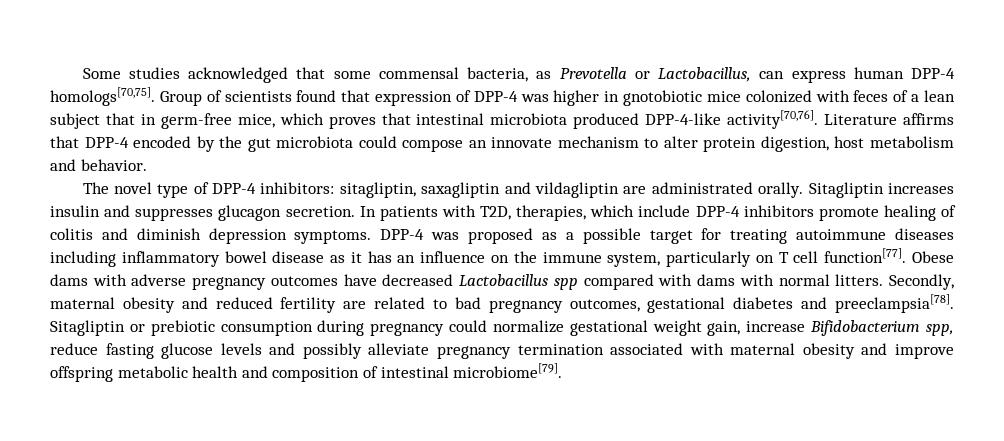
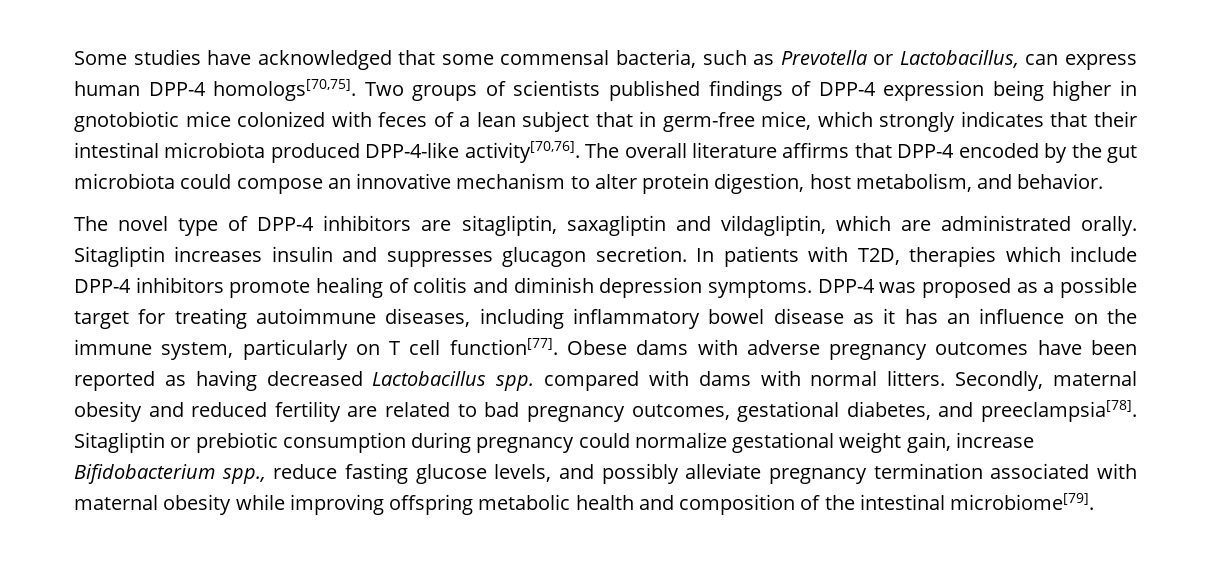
- Some studies acknowledged that some commensal bacteria, as Prevotella or Lactobacillus, can express human DPP-4 homologs[70,75].
+ Some studies have acknowledged that some commensal bacteria, such as Prevotella or Lactobacillus, can express human DPP-4 homologs[70,75].
- Group of scientists found that expression of DPP-4 was higher in gnotobiotic mice colonized with feces of a lean subject that in germ-free mice, which proves that intestinal microbiota produced DPP-4-like activity[70,76].
+ Two groups of scientists published findings of DPP-4 expression being higher in gnotobiotic mice colonized with feces of a lean subject that in germ-free mice, which strongly indicates that their intestinal microbiota produced DPP-4-like activity[70,76].
- Literature affirms that DPP-4 encoded by the gut microbiota could compose an innovate mechanism to alter protein digestion, host metabolism and behavior.
+ The overall literature affirms that DPP-4 encoded by the gut microbiota could compose an innovative mechanism to alter protein digestion, host metabolism, and behavior.
- The novel type of DPP-4 inhibitors: sitagliptin, saxagliptin and vildagliptin are administrated orally.
+ The novel type of DPP-4 inhibitors are sitagliptin, saxagliptin and vildagliptin, which are administrated orally.
- In patients with T2D, therapies, which include DPP-4 inhibitors promote healing of colitis and diminish depression symptoms.
+ In patients with T2D, therapies which include DPP-4 inhibitors promote healing of colitis and diminish depression symptoms.
- DPP-4 was proposed as a possible target for treating autoimmune diseases including inflammatory bowel disease as it has an influence on the immune system, particularly on T cell function[77].
+ DPP-4 was proposed as a possible target for treating autoimmune diseases, including inflammatory bowel disease as it has an influence on the immune system, particularly on T cell function[77].
- Obese dams with adverse pregnancy outcomes have decreased Lactobacillus spp compared with dams with normal litters.
+ Obese dams with adverse pregnancy outcomes have been reported as having decreased Lactobacillus spp. compared with dams with normal litters.
- Secondly, maternal obesity and reduced fertility are related to bad pregnancy outcomes, gestational diabetes and preeclampsia[78].
+ Secondly, maternal obesity and reduced fertility are related to bad pregnancy outcomes, gestational diabetes, and preeclampsia[78].
- Sitagliptin or prebiotic consumption during pregnancy could normalize gestational weight gain, increase Bifidobacterium spp, reduce fasting glucose levels and possibly alleviate pregnancy termination associated with maternal obesity and improve offspring metabolic health and composition of intestinal microbiome[79].
+ Sitagliptin or prebiotic consumption during pregnancy could normalize gestational weight gain, increase Bifidobacterium spp., reduce fasting glucose levels, and possibly alleviate pregnancy termination associated with maternal obesity while improving offspring metabolic health and composition of the intestinal microbiome[79].

